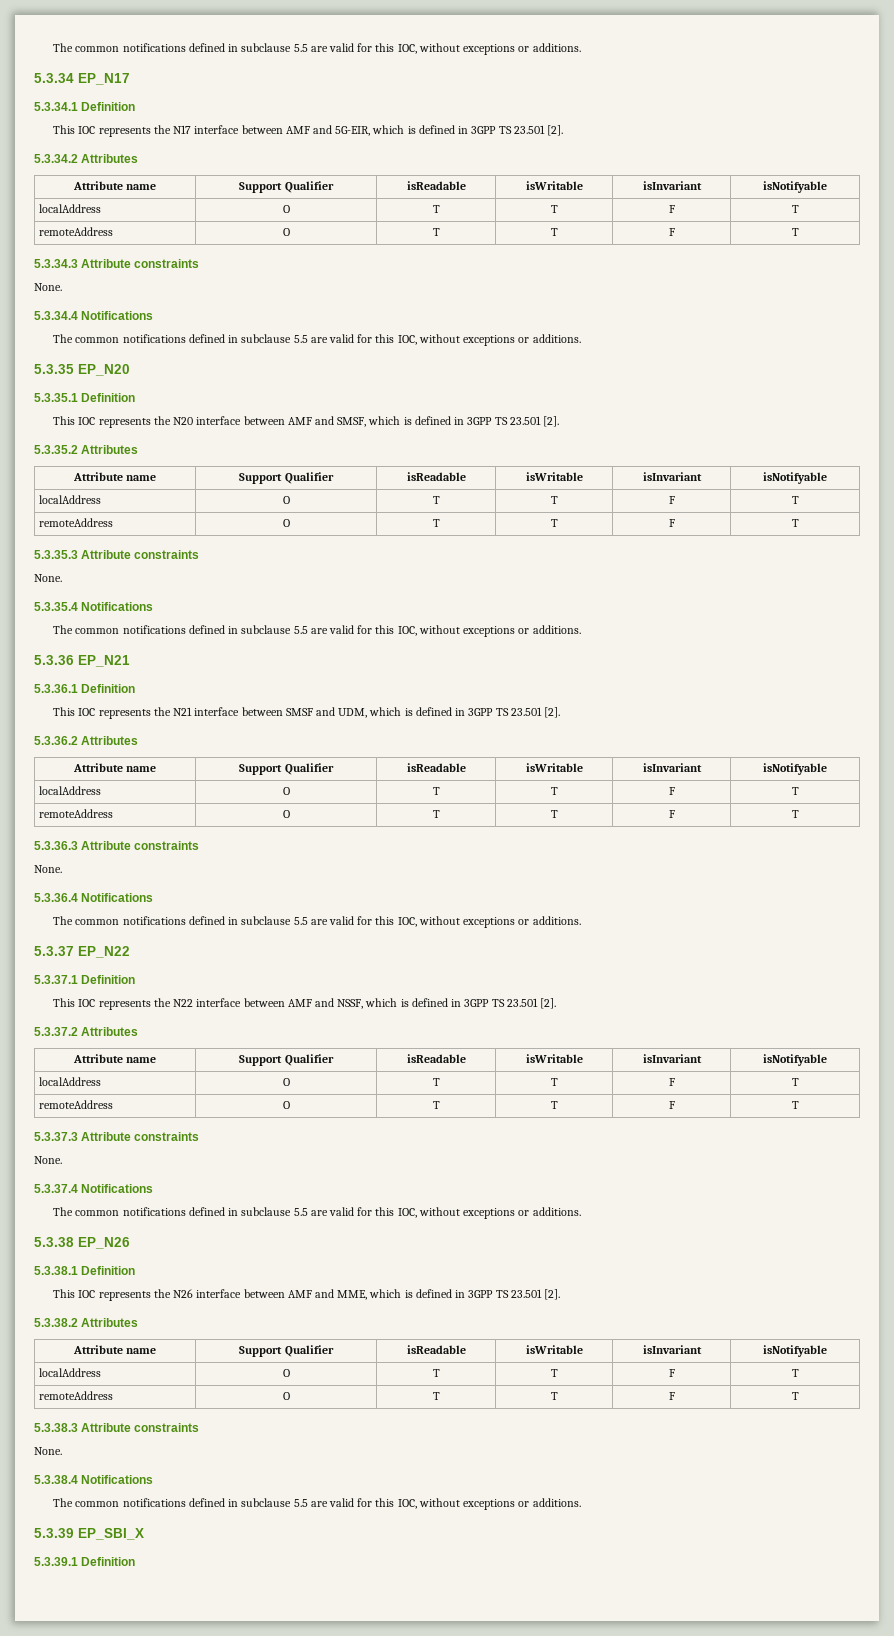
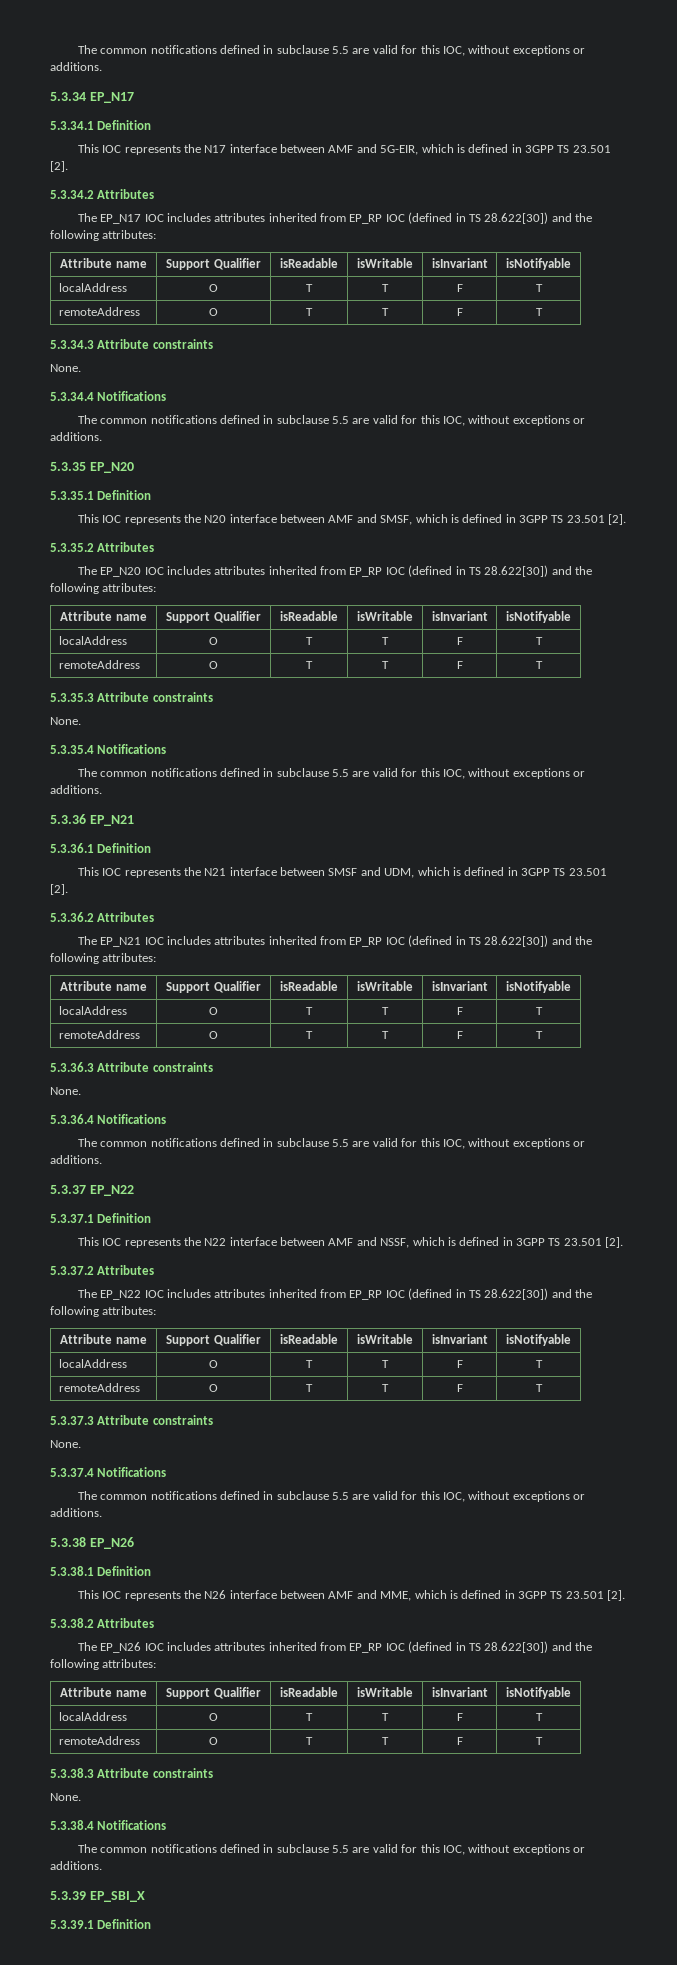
+ The EP_N17 IOC includes attributes inherited from EP_RP IOC (defined in TS 28.622[30]) and the following attributes:
+ The EP_N20 IOC includes attributes inherited from EP_RP IOC (defined in TS 28.622[30]) and the following attributes:
+ The EP_N21 IOC includes attributes inherited from EP_RP IOC (defined in TS 28.622[30]) and the following attributes:
+ The EP_N22 IOC includes attributes inherited from EP_RP IOC (defined in TS 28.622[30]) and the following attributes:
+ The EP_N26 IOC includes attributes inherited from EP_RP IOC (defined in TS 28.622[30]) and the following attributes:

